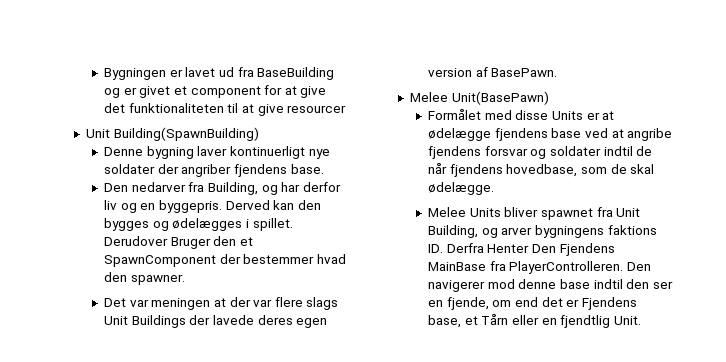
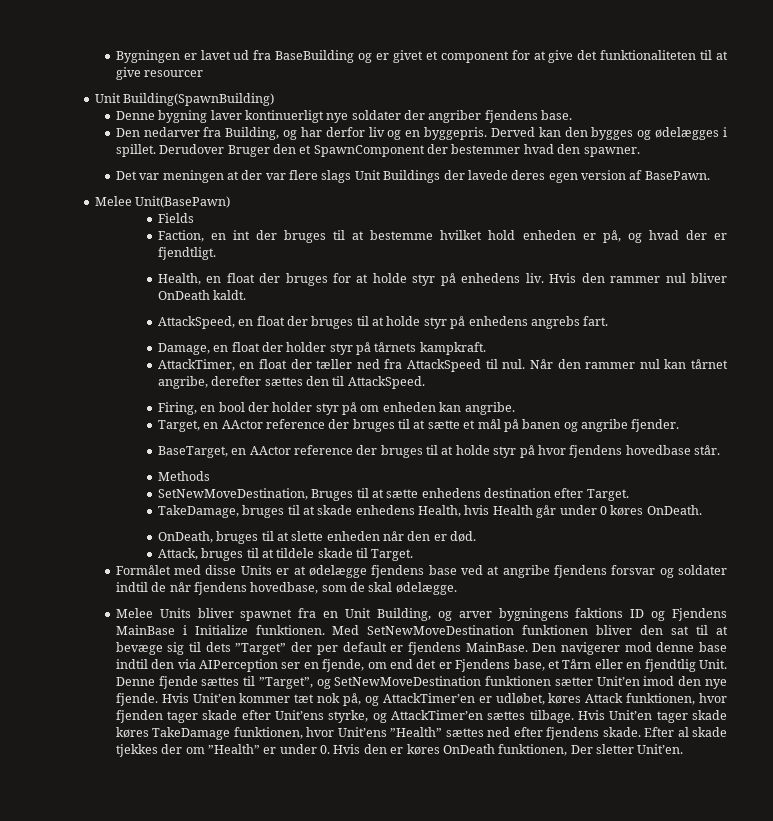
+ Fields
+ Faction, en int der bruges til at bestemme hvilket hold enheden er på, og hvad der er fjendtligt.
+ Health, en float der bruges for at holde styr på enhedens liv. Hvis den rammer nul bliver OnDeath kaldt.
+ AttackSpeed, en float der bruges til at holde styr på enhedens angrebs fart.
+ Damage, en float der holder styr på tårnets kampkraft.
+ AttackTimer, en float der tæller ned fra AttackSpeed til nul. Når den rammer nul kan tårnet angribe, derefter sættes den til AttackSpeed.
+ Firing, en bool der holder styr på om enheden kan angribe.
+ Target, en AActor reference der bruges til at sætte et mål på banen og angribe fjender.
+ BaseTarget, en AActor reference der bruges til at holde styr på hvor fjendens hovedbase står.
+ Methods
+ SetNewMoveDestination, Bruges til at sætte enhedens destination efter Target.
+ TakeDamage, bruges til at skade enhedens Health, hvis Health går under 0 køres OnDeath.
+ OnDeath, bruges til at slette enheden når den er død.
+ Attack, bruges til at tildele skade til Target.
- Melee Units bliver spawnet fra Unit Building, og arver bygningens faktions ID. Derfra Henter Den Fjendens MainBase fra PlayerControlleren.
+ Melee Units bliver spawnet fra en Unit Building, og arver bygningens faktions ID og Fjendens MainBase i Initialize funktionen. Med SetNewMoveDestination funktionen bliver den sat til at bevæge sig til dets ”Target” der per default er fjendens MainBase.
- Den navigerer mod denne base indtil den ser en fjende, om end det er Fjendens base, et Tårn eller en fjendtlig Unit.
+ Den navigerer mod denne base indtil den via AIPerception ser en fjende, om end det er Fjendens base, et Tårn eller en fjendtlig Unit.
+ Denne fjende sættes til ”Target”, og SetNewMoveDestination funktionen sætter Unit’en imod den nye fjende. Hvis Unit’en kommer tæt nok på, og AttackTimer’en er udløbet, køres Attack funktionen, hvor fjenden tager skade efter Unit’ens styrke, og AttackTimer’en sættes tilbage. Hvis Unit’en tager skade køres TakeDamage funktionen, hvor Unit’ens ”Health” sættes ned efter fjendens skade. Efter al skade tjekkes der om ”Health” er under 0. Hvis den er køres OnDeath funktionen, Der sletter Unit’en.

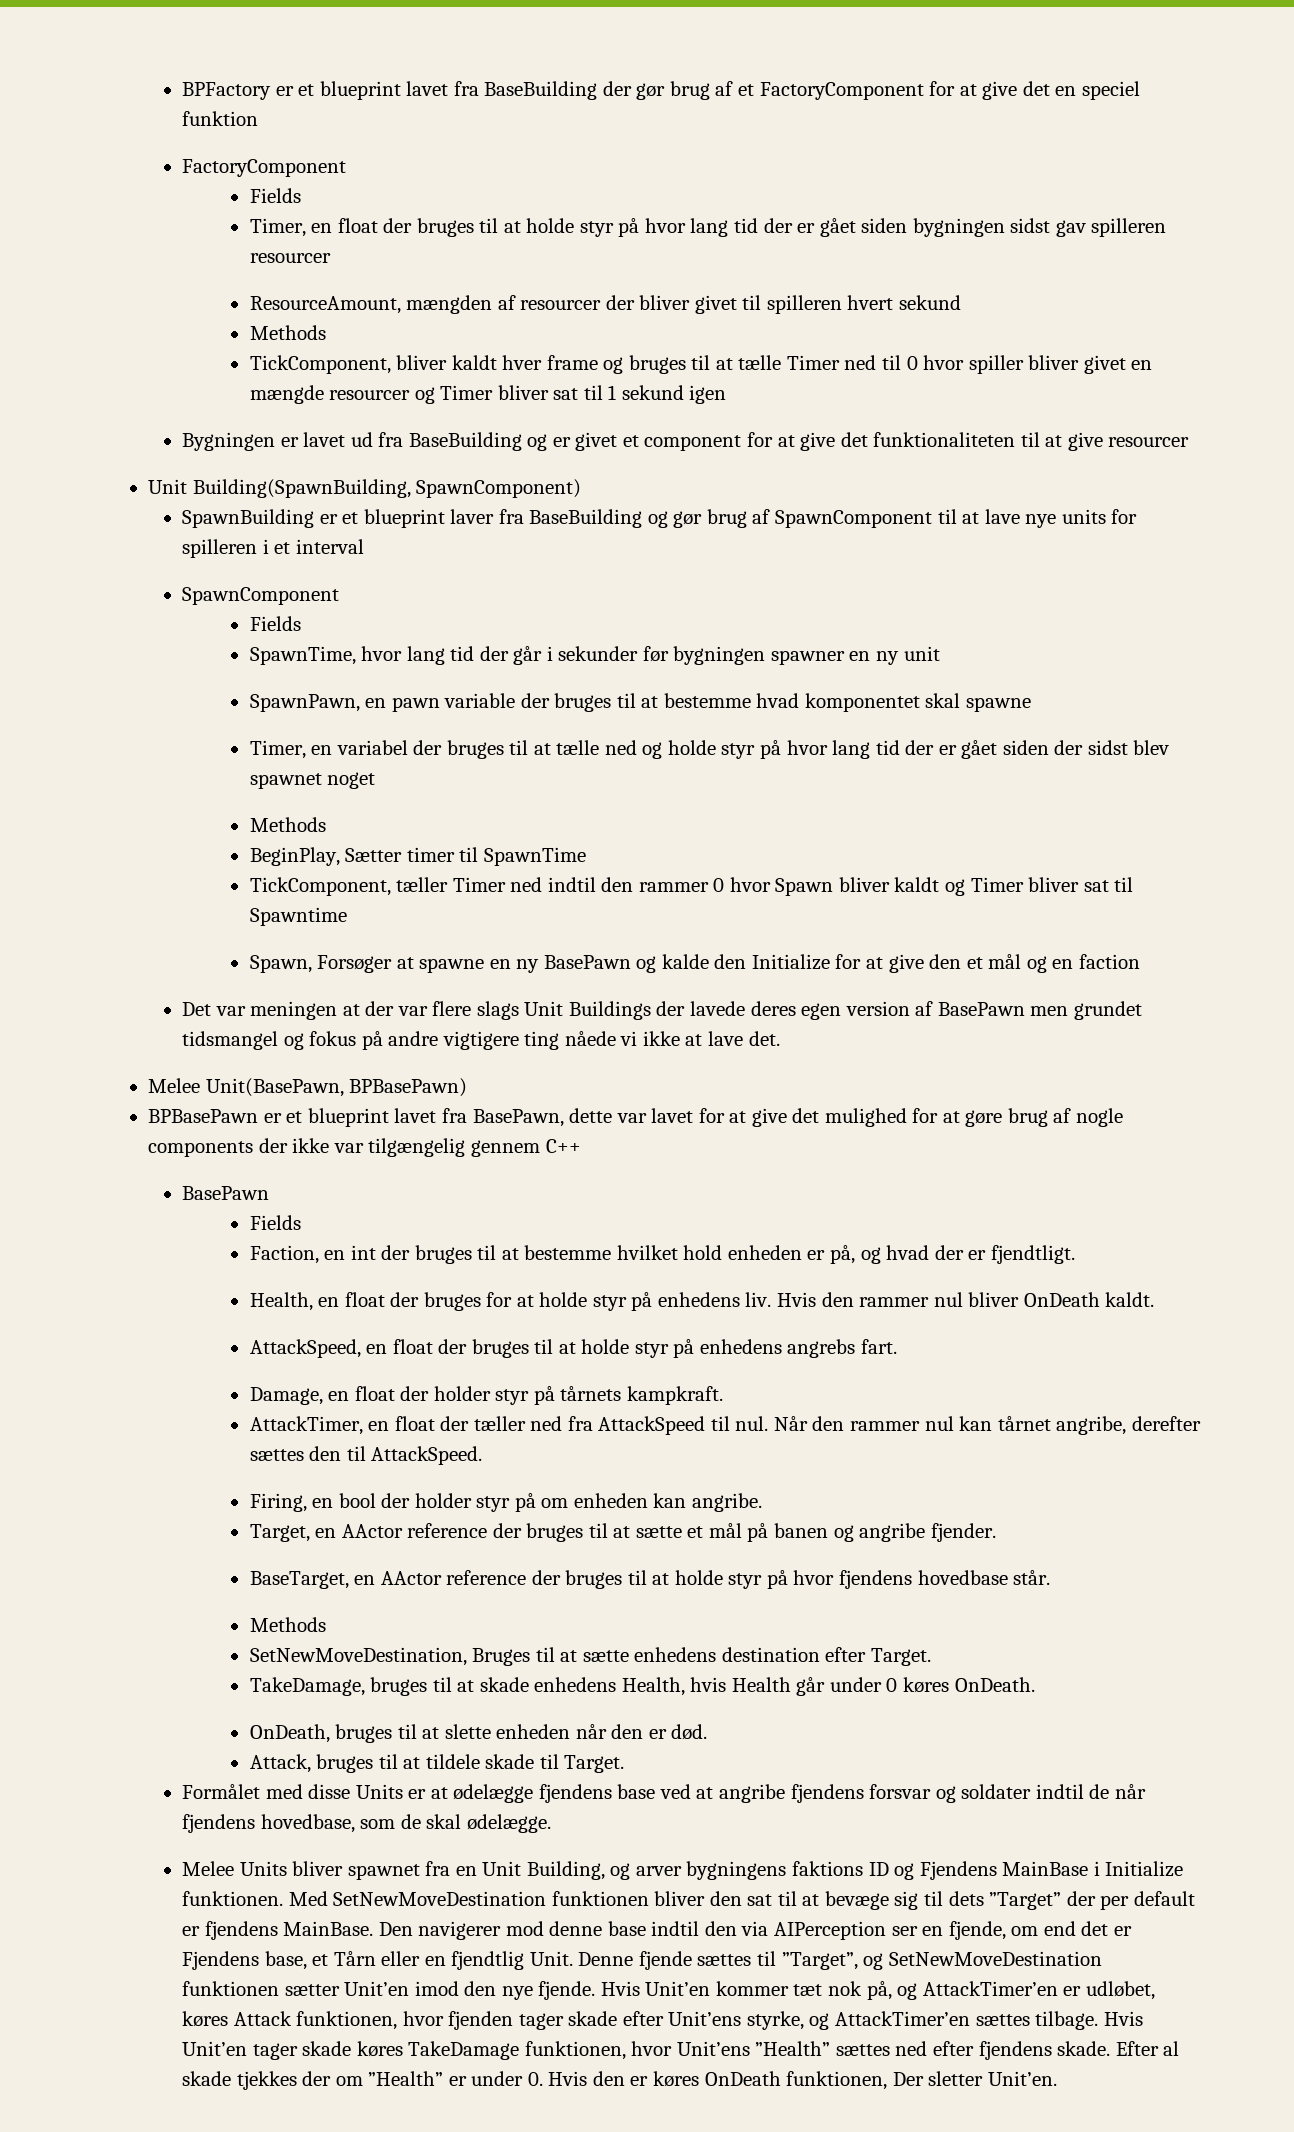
+ BPFactory er et blueprint lavet fra BaseBuilding der gør brug af et FactoryComponent for at give det en speciel funktion
+ FactoryComponent
+ Fields
+ Timer, en float der bruges til at holde styr på hvor lang tid der er gået siden bygningen sidst gav spilleren resourcer
+ ResourceAmount, mængden af resourcer der bliver givet til spilleren hvert sekund
+ Methods
+ TickComponent, bliver kaldt hver frame og bruges til at tælle Timer ned til 0 hvor spiller bliver givet en mængde resourcer og Timer bliver sat til 1 sekund igen
- Unit Building(SpawnBuilding)
- Denne bygning laver kontinuerligt nye soldater der angriber fjendens base.
- Den nedarver fra Building, og har derfor liv og en byggepris. Derved kan den bygges og ødelægges i spillet. Derudover Bruger den et SpawnComponent der bestemmer hvad den spawner.
+ Unit Building(SpawnBuilding, SpawnComponent)
+ SpawnBuilding er et blueprint laver fra BaseBuilding og gør brug af SpawnComponent til at lave nye units for spilleren i et interval
+ SpawnComponent
+ Fields
+ SpawnTime, hvor lang tid der går i sekunder før bygningen spawner en ny unit
+ SpawnPawn, en pawn variable der bruges til at bestemme hvad komponentet skal spawne
+ Timer, en variabel der bruges til at tælle ned og holde styr på hvor lang tid der er gået siden der sidst blev spawnet noget
+ Methods
+ BeginPlay, Sætter timer til SpawnTime
+ TickComponent, tæller Timer ned indtil den rammer 0 hvor Spawn bliver kaldt og Timer bliver sat til Spawntime
+ Spawn, Forsøger at spawne en ny BasePawn og kalde den Initialize for at give den et mål og en faction
- Det var meningen at der var flere slags Unit Buildings der lavede deres egen version af BasePawn.
- Melee Unit(BasePawn)
+ Det var meningen at der var flere slags Unit Buildings der lavede deres egen version af BasePawn men grundet tidsmangel og fokus på andre vigtigere ting nåede vi ikke at lave det.
+ Melee Unit(BasePawn, BPBasePawn)
+ BPBasePawn er et blueprint lavet fra BasePawn, dette var lavet for at give det mulighed for at gøre brug af nogle components der ikke var tilgængelig gennem C++
+ BasePawn

